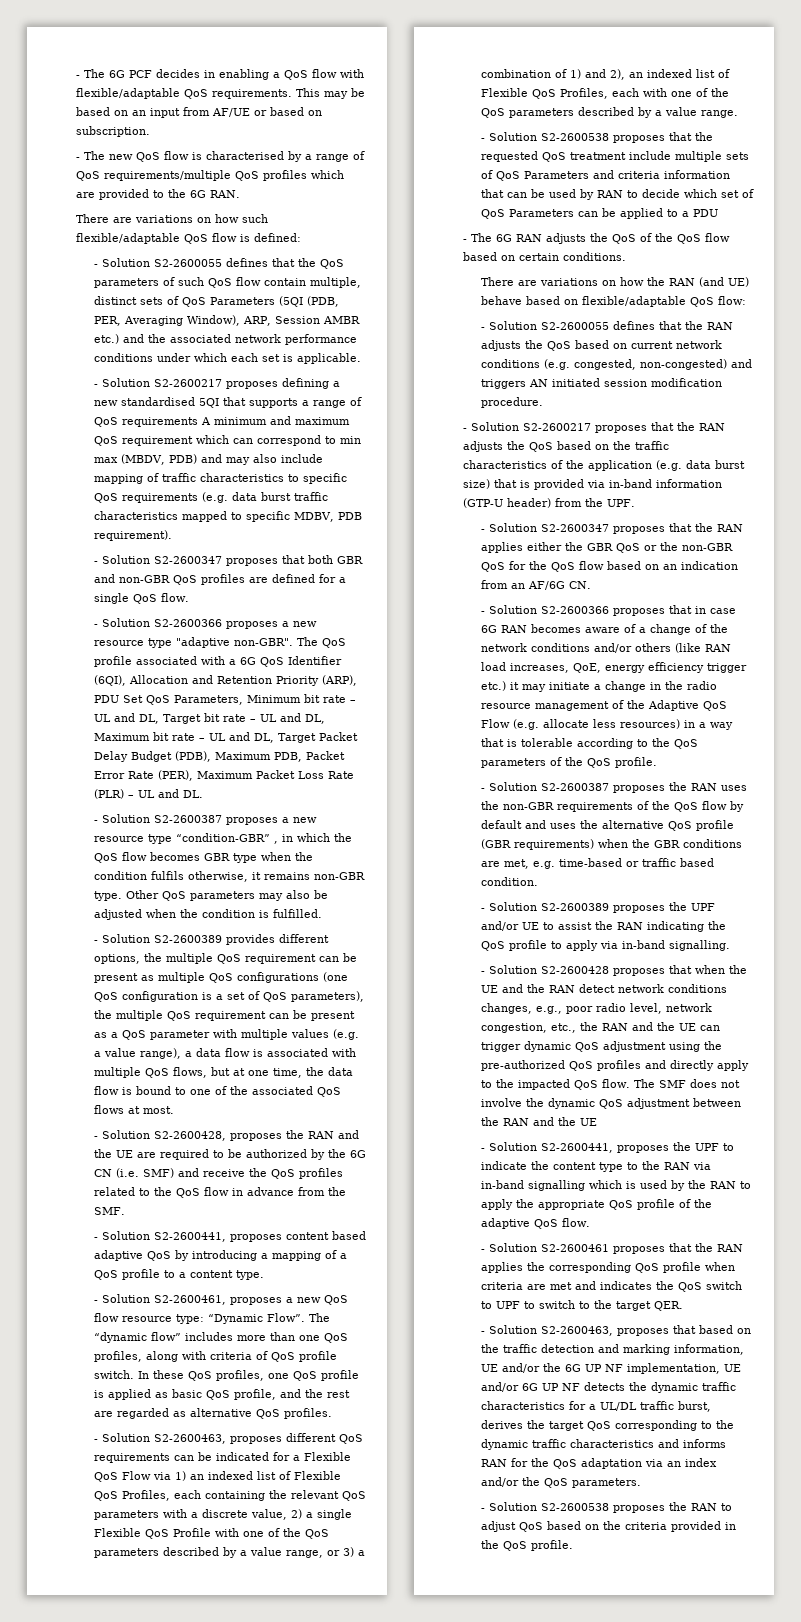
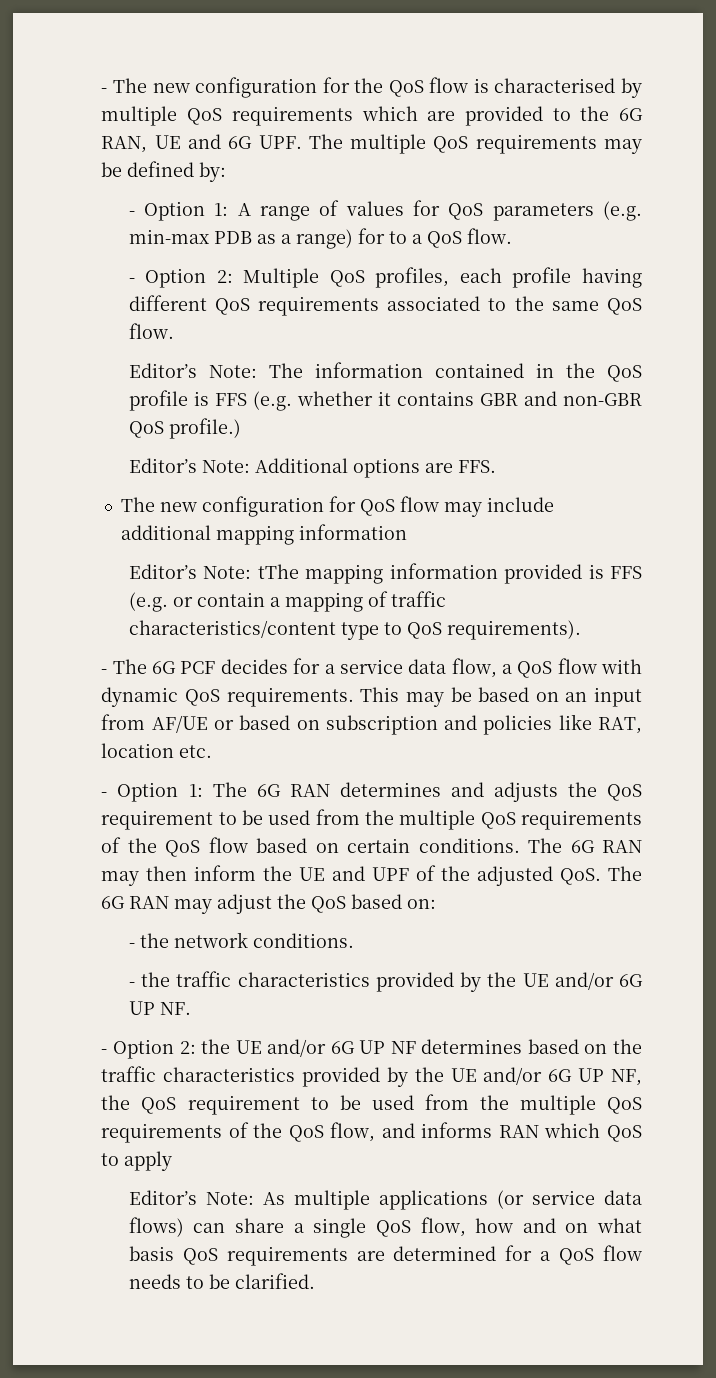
- - The 6G PCF decides in enabling a QoS flow with flexible/adaptable QoS requirements.
+ - The new configuration for the QoS flow is characterised by multiple QoS requirements which are provided to the 6G RAN, UE and 6G UPF. The multiple QoS requirements may be defined by:
+ - Option 1: A range of values for QoS parameters (e.g. min-max PDB as a range) for to a QoS flow.
+ - Option 2: Multiple QoS profiles, each profile having different QoS requirements associated to the same QoS flow.
+ Editor’s Note: The information contained in the QoS profile is FFS (e.g. whether it contains GBR and non-GBR QoS profile.)
+ Editor’s Note: Additional options are FFS.
+ The new configuration for QoS flow may include additional mapping information
+ Editor’s Note: tThe mapping information provided is FFS (e.g. or contain a mapping of traffic characteristics/content type to QoS requirements).
+ - The 6G PCF decides for a service data flow, a QoS flow with dynamic QoS requirements.
- This may be based on an input from AF/UE or based on subscription.
- - The new QoS flow is characterised by a range of QoS requirements/multiple QoS profiles which are provided to the 6G RAN.
- There are variations on how such flexible/adaptable QoS flow is defined:
- - Solution S2-2600055 defines that the QoS parameters of such QoS flow contain multiple, distinct sets of QoS Parameters (5QI (PDB, PER, Averaging Window), ARP, Session AMBR etc.) and the associated network performance conditions under which each set is applicable.
- - Solution S2-2600217 proposes defining a new standardised 5QI that supports a range of QoS requirements A minimum and maximum QoS requirement which can correspond to min max (MBDV, PDB) and may also include mapping of traffic characteristics to specific QoS requirements (e.g. data burst traffic characteristics mapped to specific MDBV, PDB requirement).
- - Solution S2-2600347 proposes that both GBR and non-GBR QoS profiles are defined for a single QoS flow.
- - Solution S2-2600366 proposes a new resource type "adaptive non-GBR". The QoS profile associated with a 6G QoS Identifier (6QI), Allocation and Retention Priority (ARP), PDU Set QoS Parameters, Minimum bit rate – UL and DL, Target bit rate – UL and DL, Maximum bit rate – UL and DL, Target Packet Delay Budget (PDB), Maximum PDB, Packet Error Rate (PER), Maximum Packet Loss Rate (PLR) – UL and DL.
- - Solution S2-2600387 proposes a new resource type “condition-GBR” , in which the QoS flow becomes GBR type when the condition fulfils otherwise, it remains non-GBR type. Other QoS parameters may also be adjusted when the condition is fulfilled.
- - Solution S2-2600389 provides different options, the multiple QoS requirement can be present as multiple QoS configurations (one QoS configuration is a set of QoS parameters), the multiple QoS requirement can be present as a QoS parameter with multiple values (e.g. a value range), a data flow is associated with multiple QoS flows, but at one time, the data flow is bound to one of the associated QoS flows at most.
- - Solution S2-2600428, proposes the RAN and the UE are required to be authorized by the 6G CN (i.e. SMF) and receive the QoS profiles related to the QoS flow in advance from the SMF.
- - Solution S2-2600441, proposes content based adaptive QoS by introducing a mapping of a QoS profile to a content type.
- - Solution S2-2600461, proposes a new QoS flow resource type: “Dynamic Flow”. The “dynamic flow” includes more than one QoS profiles, along with criteria of QoS profile switch. In these QoS profiles, one QoS profile is applied as basic QoS profile, and the rest are regarded as alternative QoS profiles.
- - Solution S2-2600463, proposes different QoS requirements can be indicated for a Flexible QoS Flow via 1) an indexed list of Flexible QoS Profiles, each containing the relevant QoS parameters with a discrete value, 2) a single Flexible QoS Profile with one of the QoS parameters described by a value range, or 3) a combination of 1) and 2), an indexed list of Flexible QoS Profiles, each with one of the QoS parameters described by a value range.
- - Solution S2-2600538 proposes that the requested QoS treatment include multiple sets of QoS Parameters and criteria information that can be used by RAN to decide which set of QoS Parameters can be applied to a PDU
- - The 6G RAN adjusts the QoS of the QoS flow based on certain conditions.
- There are variations on how the RAN (and UE) behave based on flexible/adaptable QoS flow:
- - Solution S2-2600055 defines that the RAN adjusts the QoS based on current network conditions (e.g. congested, non-congested) and triggers AN initiated session modification procedure.
- - Solution S2-2600217 proposes that the RAN adjusts the QoS based on the traffic characteristics of the application (e.g. data burst size) that is provided via in-band information (GTP-U header) from the UPF.
- - Solution S2-2600347 proposes that the RAN applies either the GBR QoS or the non-GBR QoS for the QoS flow based on an indication from an AF/6G CN.
- - Solution S2-2600366 proposes that in case 6G RAN becomes aware of a change of the network conditions and/or others (like RAN load increases, QoE, energy efficiency trigger etc.) it may initiate a change in the radio resource management of the Adaptive QoS Flow (e.g. allocate less resources) in a way that is tolerable according to the QoS parameters of the QoS profile.
- - Solution S2-2600387 proposes the RAN uses the non-GBR requirements of the QoS flow by default and uses the alternative QoS profile (GBR requirements) when the GBR conditions are met, e.g. time-based or traffic based condition.
- - Solution S2-2600389 proposes the UPF and/or UE to assist the RAN indicating the QoS profile to apply via in-band signalling.
- - Solution S2-2600428 proposes that when the UE and the RAN detect network conditions changes, e.g., poor radio level, network congestion, etc., the RAN and the UE can trigger dynamic QoS adjustment using the pre-authorized QoS profiles and directly apply to the impacted QoS flow. The SMF does not involve the dynamic QoS adjustment between the RAN and the UE
- - Solution S2-2600441, proposes the UPF to indicate the content type to the RAN via in-band signalling which is used by the RAN to apply the appropriate QoS profile of the adaptive QoS flow.
- - Solution S2-2600461 proposes that the RAN applies the corresponding QoS profile when criteria are met and indicates the QoS switch to UPF to switch to the target QER.
- - Solution S2-2600463, proposes that based on the traffic detection and marking information, UE and/or the 6G UP NF implementation, UE and/or 6G UP NF detects the dynamic traffic characteristics for a UL/DL traffic burst, derives the target QoS corresponding to the dynamic traffic characteristics and informs RAN for the QoS adaptation via an index and/or the QoS parameters.
- - Solution S2-2600538 proposes the RAN to adjust QoS based on the criteria provided in the QoS profile.
+ This may be based on an input from AF/UE or based on subscription and policies like RAT, location etc.
+ - Option 1: The 6G RAN determines and adjusts the QoS requirement to be used from the multiple QoS requirements of the QoS flow based on certain conditions. The 6G RAN may then inform the UE and UPF of the adjusted QoS. The 6G RAN may adjust the QoS based on:
+ - the network conditions.
+ - the traffic characteristics provided by the UE and/or 6G UP NF.
+ - Option 2: the UE and/or 6G UP NF determines based on the traffic characteristics provided by the UE and/or 6G UP NF, the QoS requirement to be used from the multiple QoS requirements of the QoS flow, and informs RAN which QoS to apply
+ Editor’s Note: As multiple applications (or service data flows) can share a single QoS flow, how and on what basis QoS requirements are determined for a QoS flow needs to be clarified.

